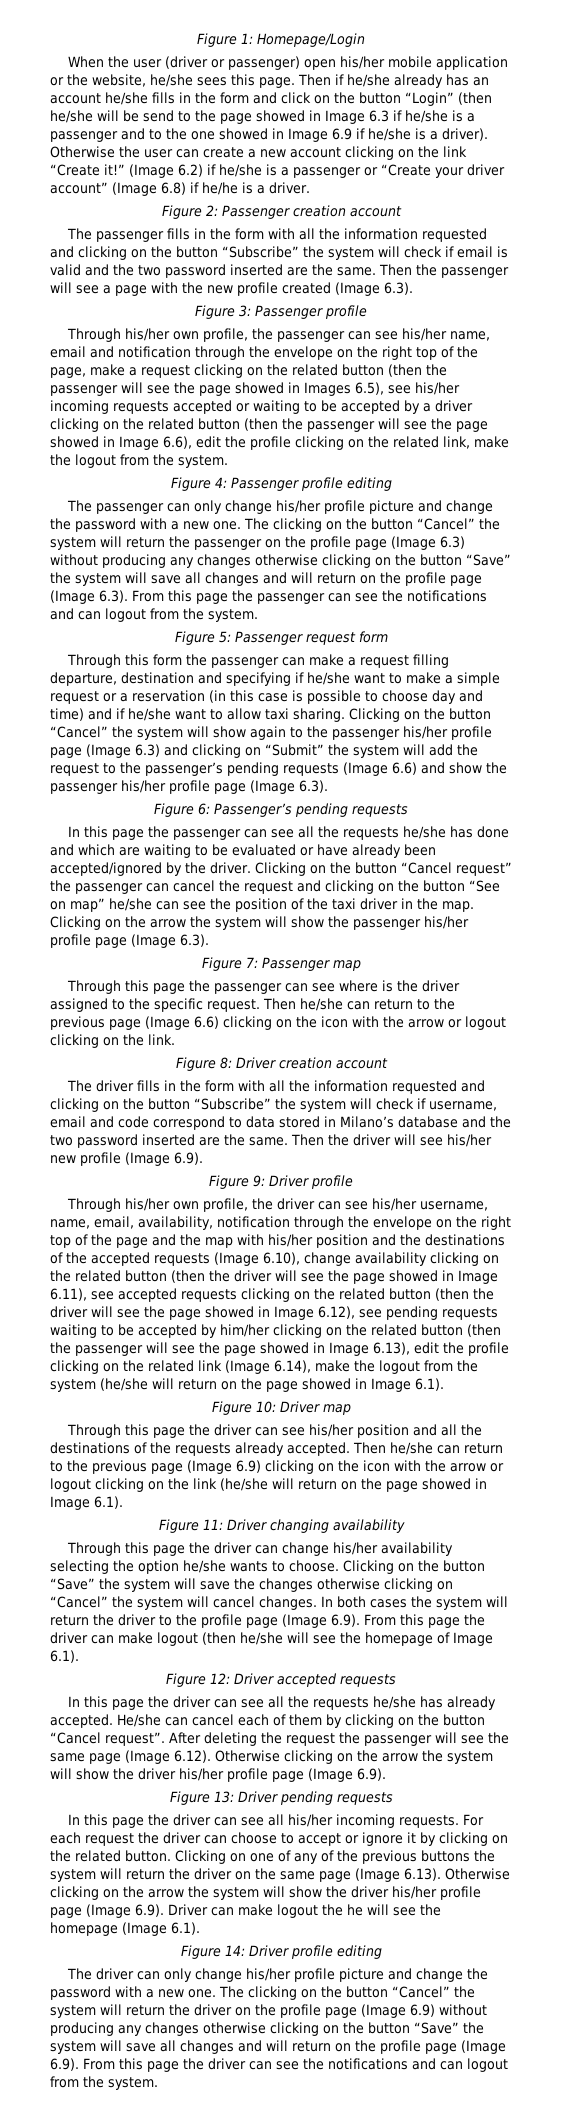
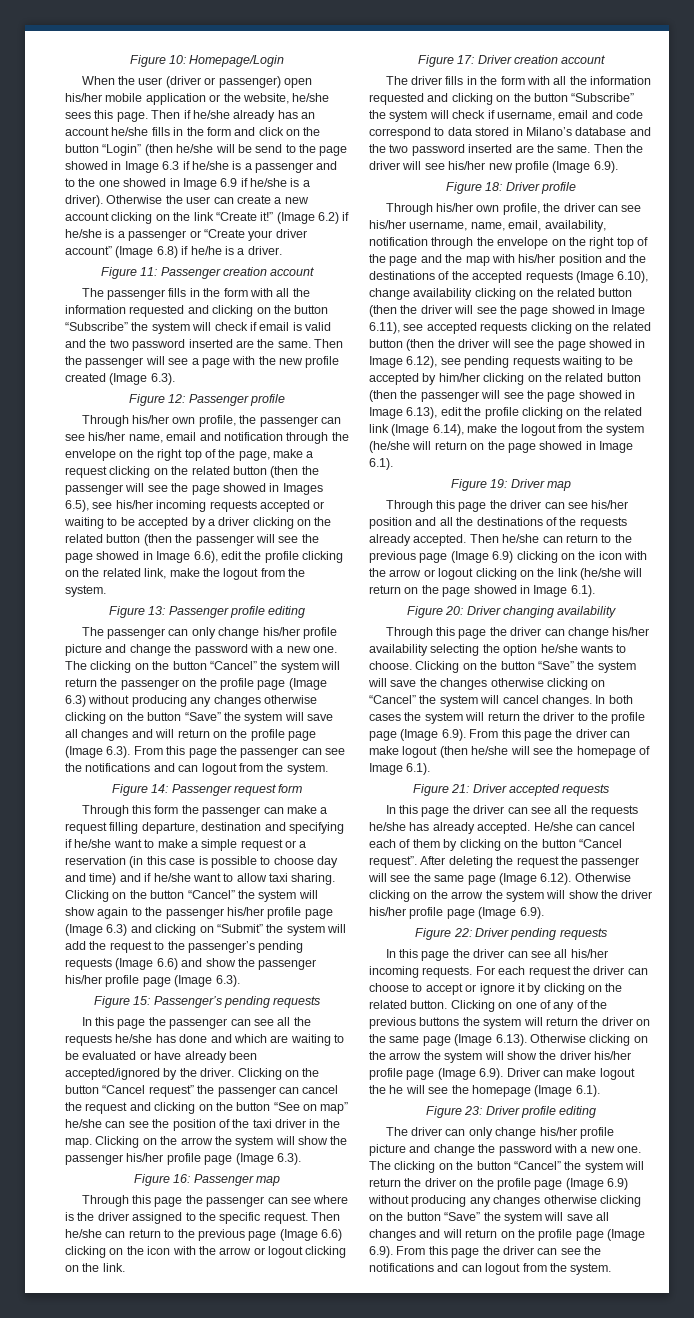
- Figure 1: Homepage/Login
+ Figure 10: Homepage/Login
- Figure 2: Passenger creation account
+ Figure 11: Passenger creation account
- Figure 3: Passenger profile
+ Figure 12: Passenger profile
- Figure 4: Passenger profile editing
+ Figure 13: Passenger profile editing
- Figure 5: Passenger request form
+ Figure 14: Passenger request form
- Figure 6: Passenger’s pending requests
+ Figure 15: Passenger’s pending requests
- Figure 7: Passenger map
+ Figure 16: Passenger map
- Figure 8: Driver creation account
+ Figure 17: Driver creation account
- Figure 9: Driver profile
+ Figure 18: Driver profile
- Figure 10: Driver map
+ Figure 19: Driver map
- Figure 11: Driver changing availability
+ Figure 20: Driver changing availability
- Figure 12: Driver accepted requests
+ Figure 21: Driver accepted requests
- Figure 13: Driver pending requests
+ Figure 22: Driver pending requests
- Figure 14: Driver profile editing
+ Figure 23: Driver profile editing

